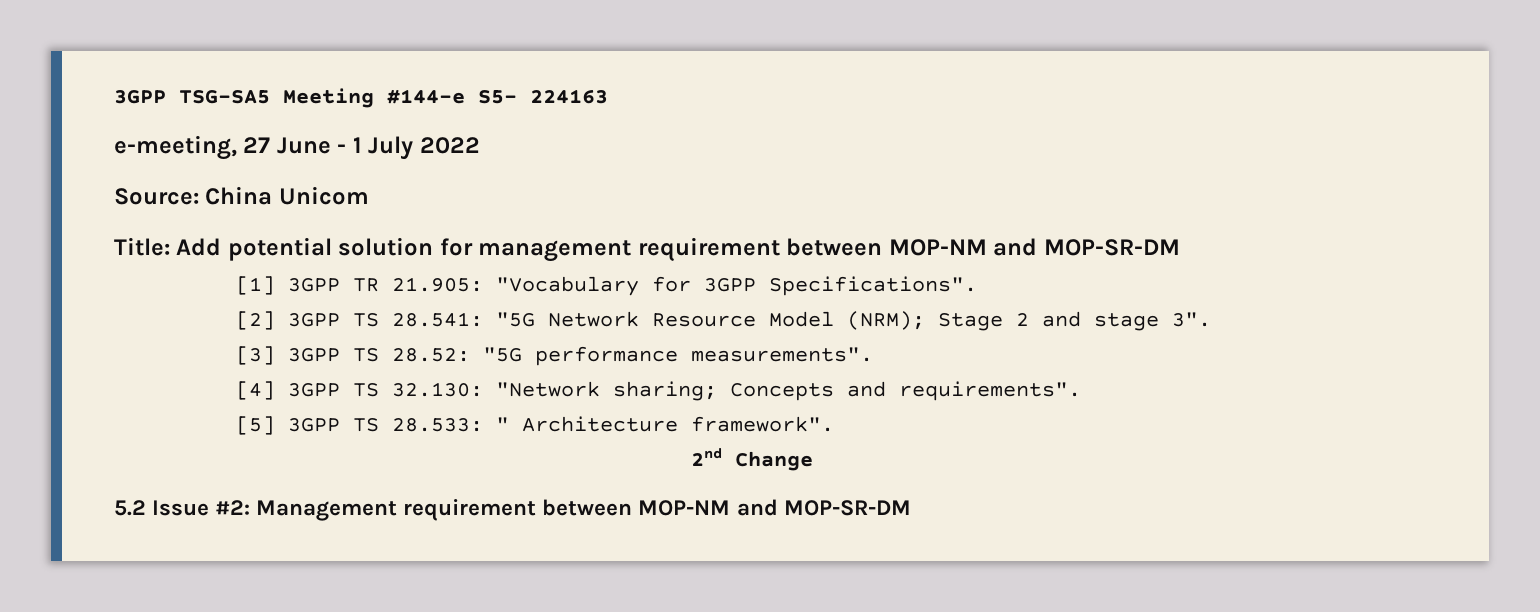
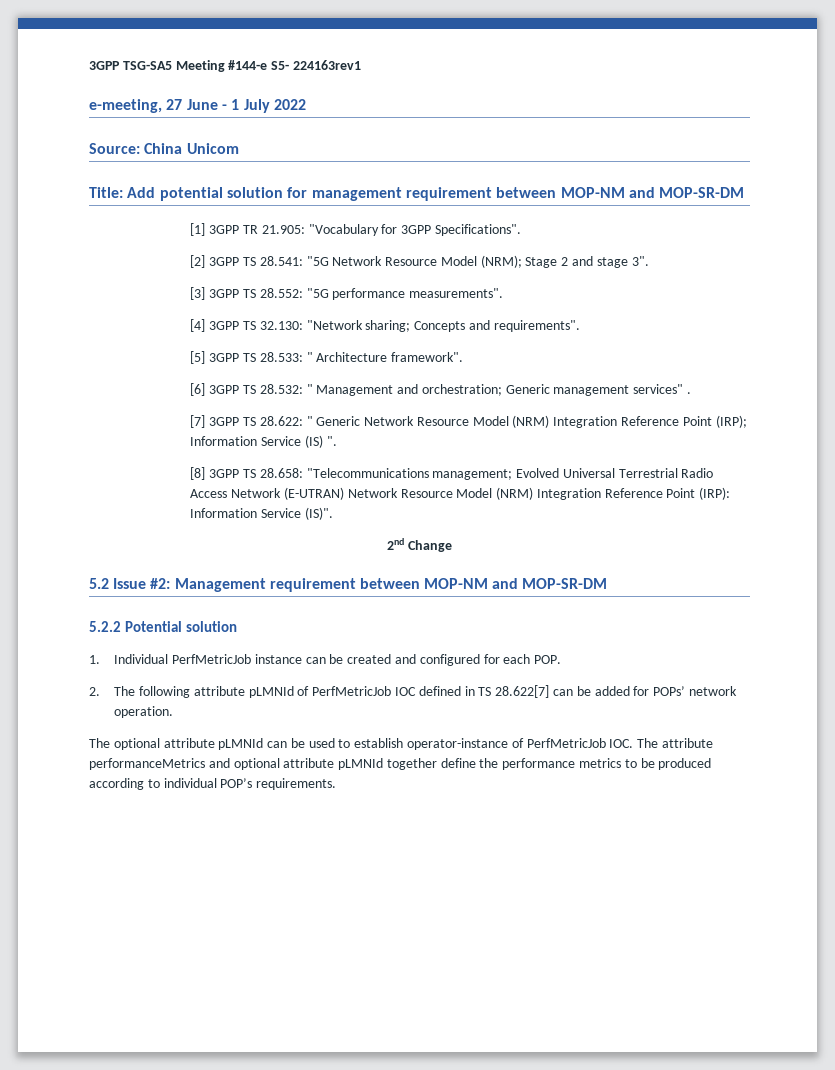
- 3GPP TSG-SA5 Meeting #144-e S5- 224163
+ 3GPP TSG-SA5 Meeting #144-e S5- 224163rev1
- [3] 3GPP TS 28.52: "5G performance measurements".
+ [3] 3GPP TS 28.552: "5G performance measurements".
+ [6] 3GPP TS 28.532: " Management and orchestration; Generic management services" .
+ [7] 3GPP TS 28.622: " Generic Network Resource Model (NRM) Integration Reference Point (IRP); Information Service (IS) ".
+ [8] 3GPP TS 28.658: "Telecommunications management; Evolved Universal Terrestrial Radio Access Network (E-UTRAN) Network Resource Model (NRM) Integration Reference Point (IRP): Information Service (IS)".
+ 5.2.2 Potential solution
+ 1. Individual PerfMetricJob instance can be created and configured for each POP.
+ 2. The following attribute pLMNId of PerfMetricJob IOC defined in TS 28.622[7] can be added for POPs’ network operation.
+ The optional attribute pLMNId can be used to establish operator-instance of PerfMetricJob IOC. The attribute performanceMetrics and optional attribute pLMNId together define the performance metrics to be produced according to individual POP’s requirements.

